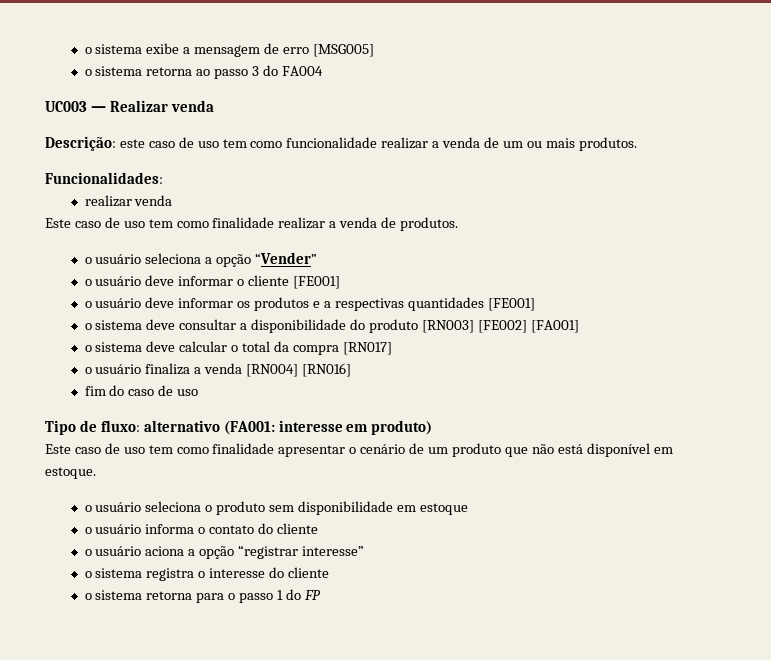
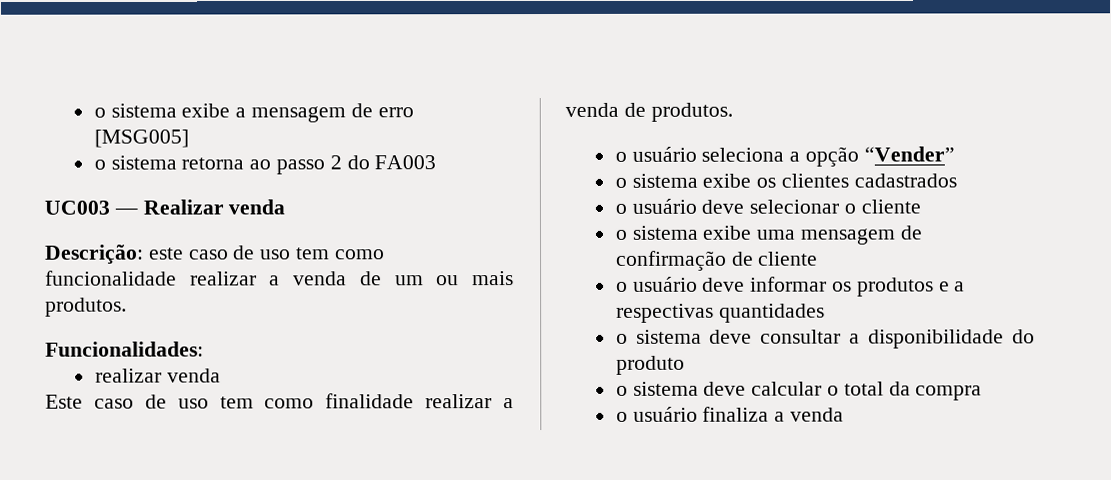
- o sistema retorna ao passo 3 do FA004
+ o sistema retorna ao passo 2 do FA003
- o usuário deve informar o cliente [FE001]
+ o sistema exibe os clientes cadastrados
+ o usuário deve selecionar o cliente
+ o sistema exibe uma mensagem de confirmação de cliente
- o usuário deve informar os produtos e a respectivas quantidades [FE001]
+ o usuário deve informar os produtos e a respectivas quantidades
- o sistema deve consultar a disponibilidade do produto [RN003] [FE002] [FA001]
+ o sistema deve consultar a disponibilidade do produto
- o sistema deve calcular o total da compra [RN017]
+ o sistema deve calcular o total da compra
- o usuário finaliza a venda [RN004] [RN016]
- fim do caso de uso
- Tipo de fluxo: alternativo (FA001: interesse em produto)
- Este caso de uso tem como finalidade apresentar o cenário de um produto que não está disponível em estoque.
- o usuário seleciona o produto sem disponibilidade em estoque
- o usuário informa o contato do cliente
- o usuário aciona a opção “registrar interesse”
- o sistema registra o interesse do cliente
- o sistema retorna para o passo 1 do FP
+ o usuário finaliza a venda

